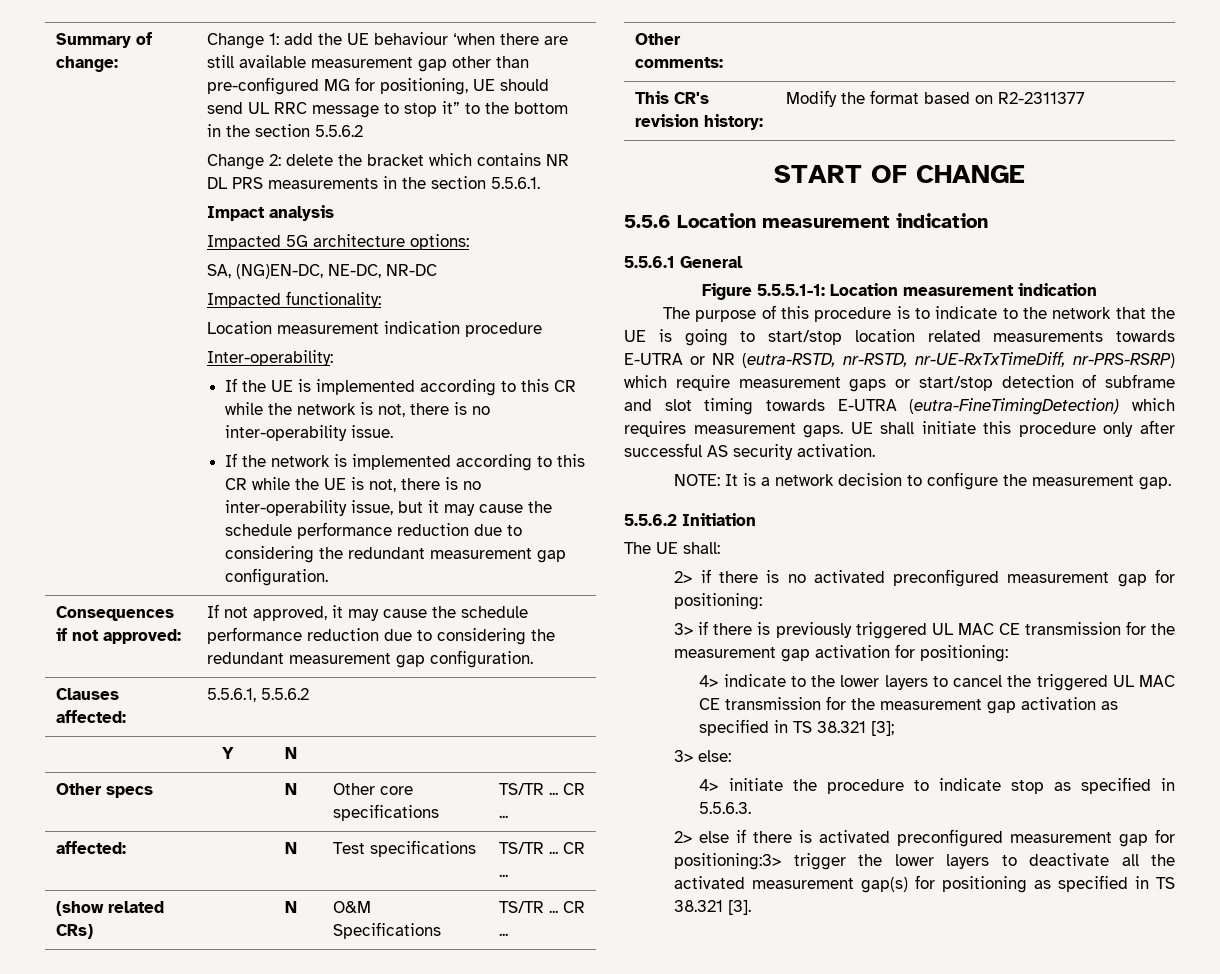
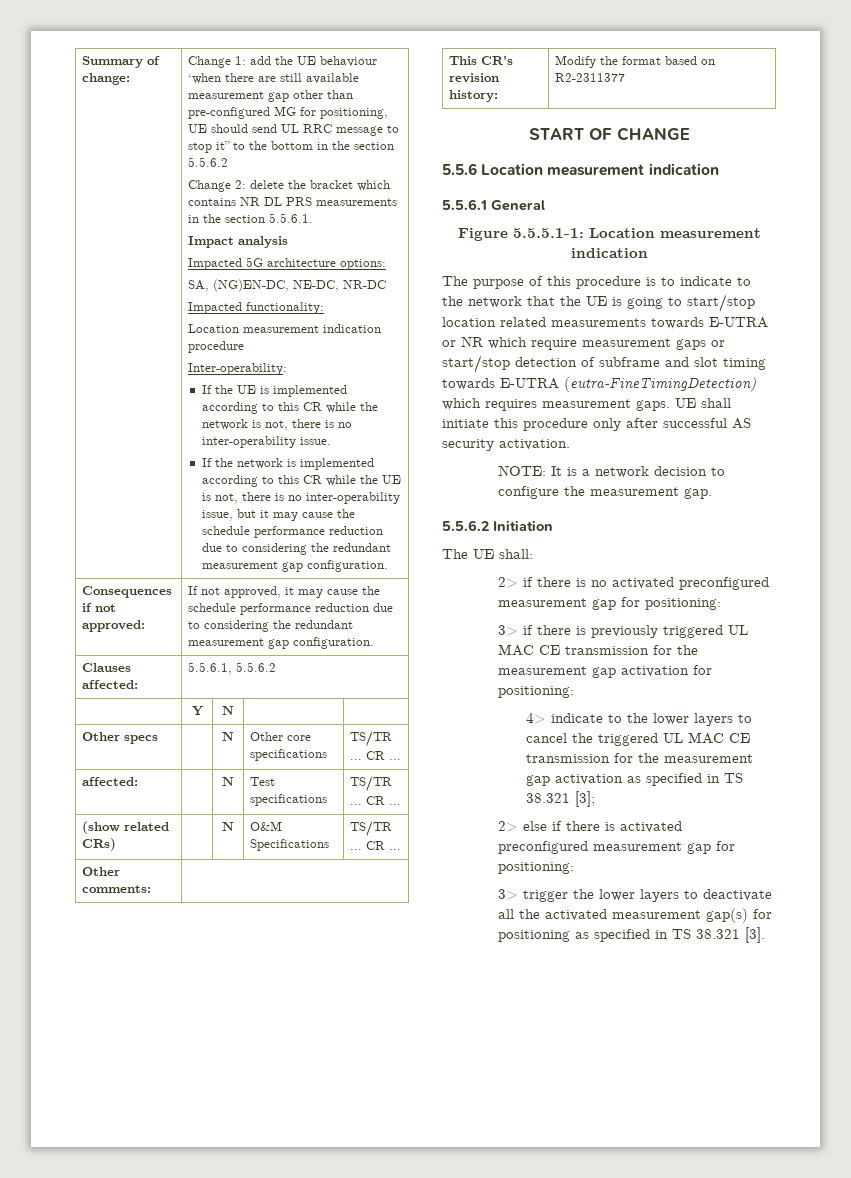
- The purpose of this procedure is to indicate to the network that the UE is going to start/stop location related measurements towards E-UTRA or NR (eutra-RSTD, nr-RSTD, nr-UE-RxTxTimeDiff, nr-PRS-RSRP) which require measurement gaps or start/stop detection of subframe and slot timing towards E-UTRA (eutra-FineTimingDetection) which requires measurement gaps.
+ The purpose of this procedure is to indicate to the network that the UE is going to start/stop location related measurements towards E-UTRA or NR which require measurement gaps or start/stop detection of subframe and slot timing towards E-UTRA (eutra-FineTimingDetection) which requires measurement gaps.
- 3> else:
- 4> initiate the procedure to indicate stop as specified in 5.5.6.3.
- 2> else if there is activated preconfigured measurement gap for positioning:3> trigger the lower layers to deactivate all the activated measurement gap(s) for positioning as specified in TS 38.321 [3].
+ 2> else if there is activated preconfigured measurement gap for positioning:
+ 3> trigger the lower layers to deactivate all the activated measurement gap(s) for positioning as specified in TS 38.321 [3].

